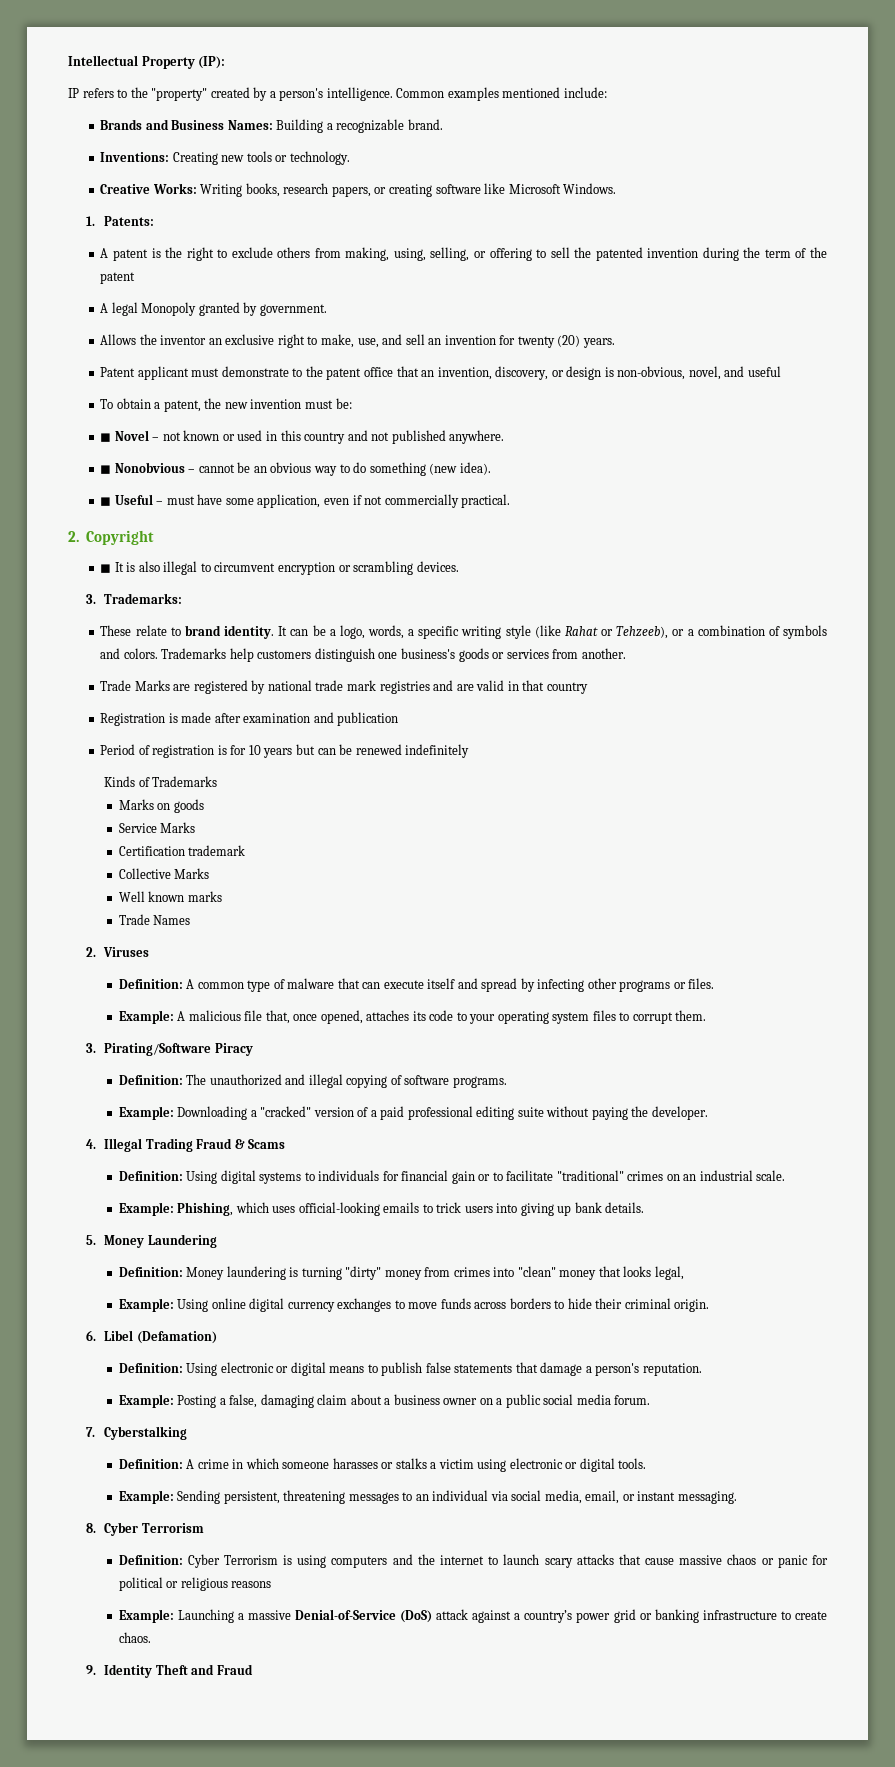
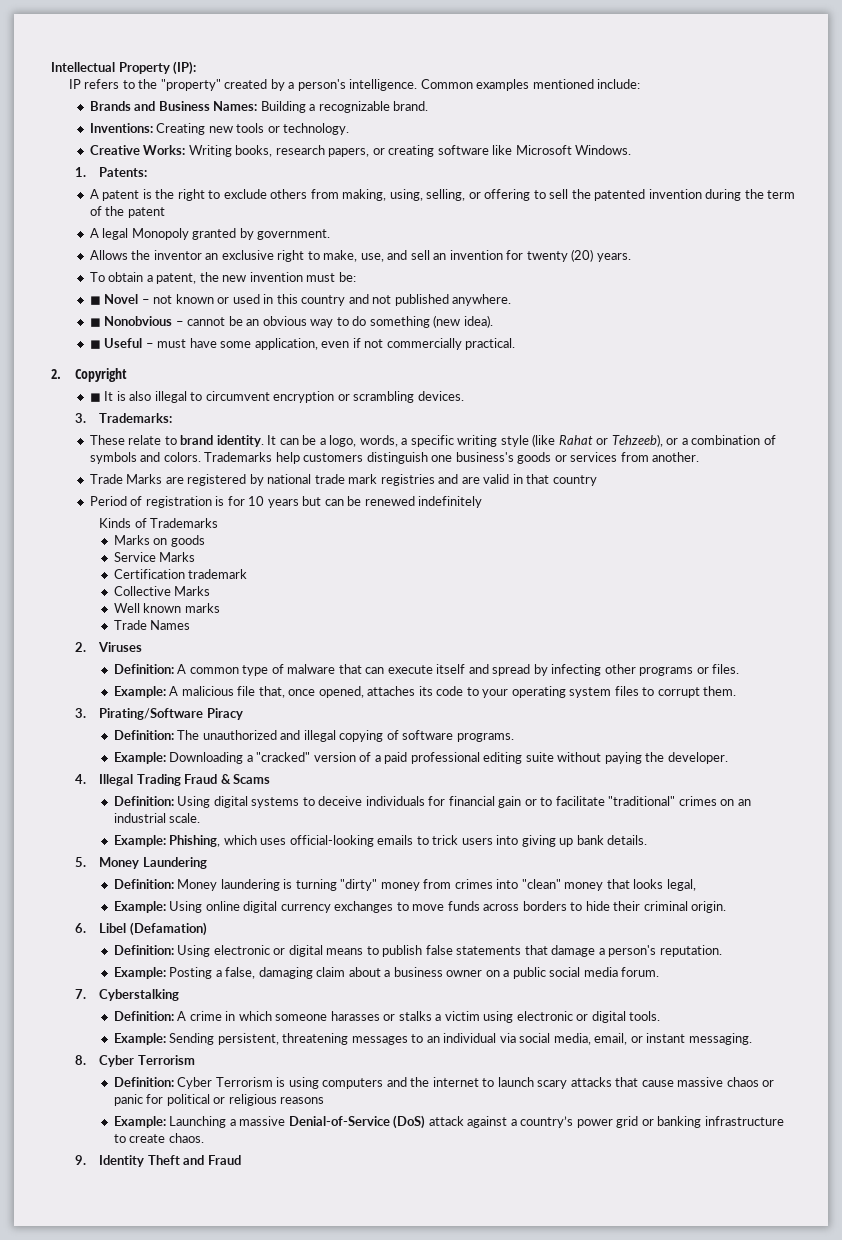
- Patent applicant must demonstrate to the patent office that an invention, discovery, or design is non-obvious, novel, and useful
- Registration is made after examination and publication
- Definition: Using digital systems to individuals for financial gain or to facilitate "traditional" crimes on an industrial scale.
+ Definition: Using digital systems to deceive individuals for financial gain or to facilitate "traditional" crimes on an industrial scale.

